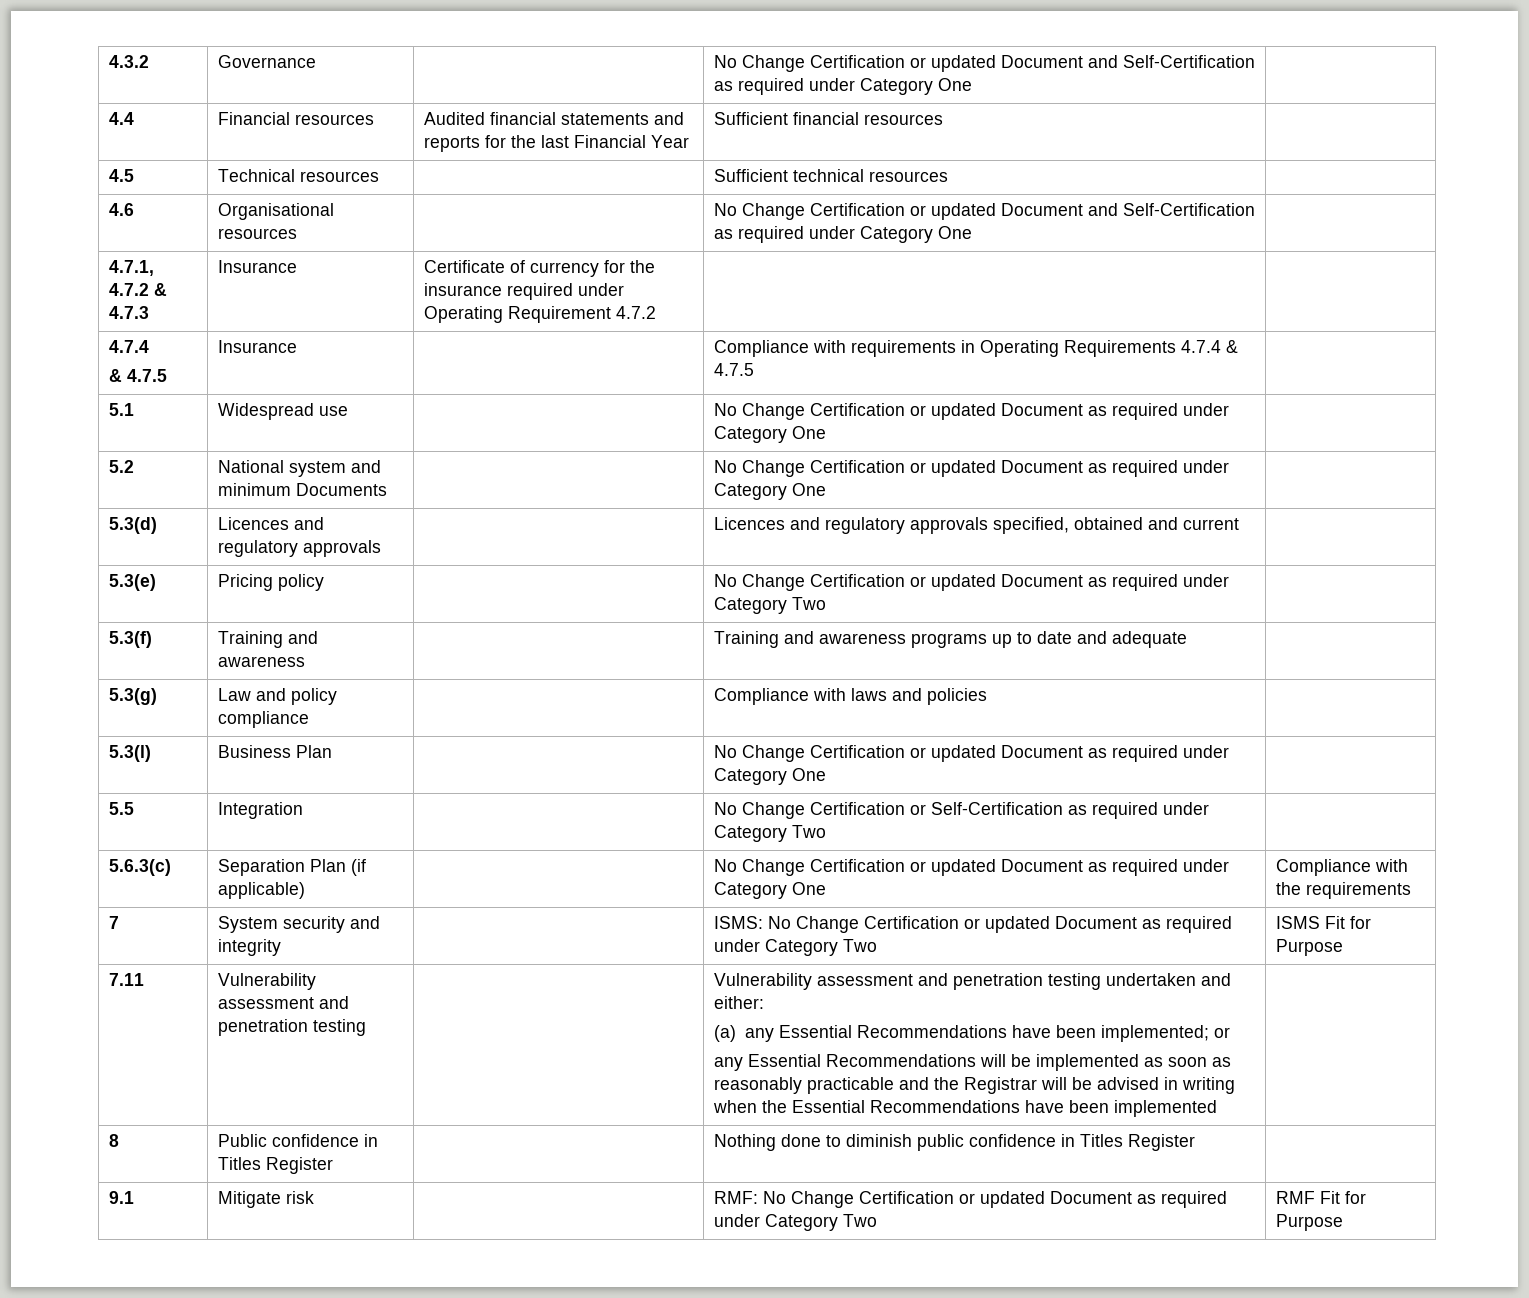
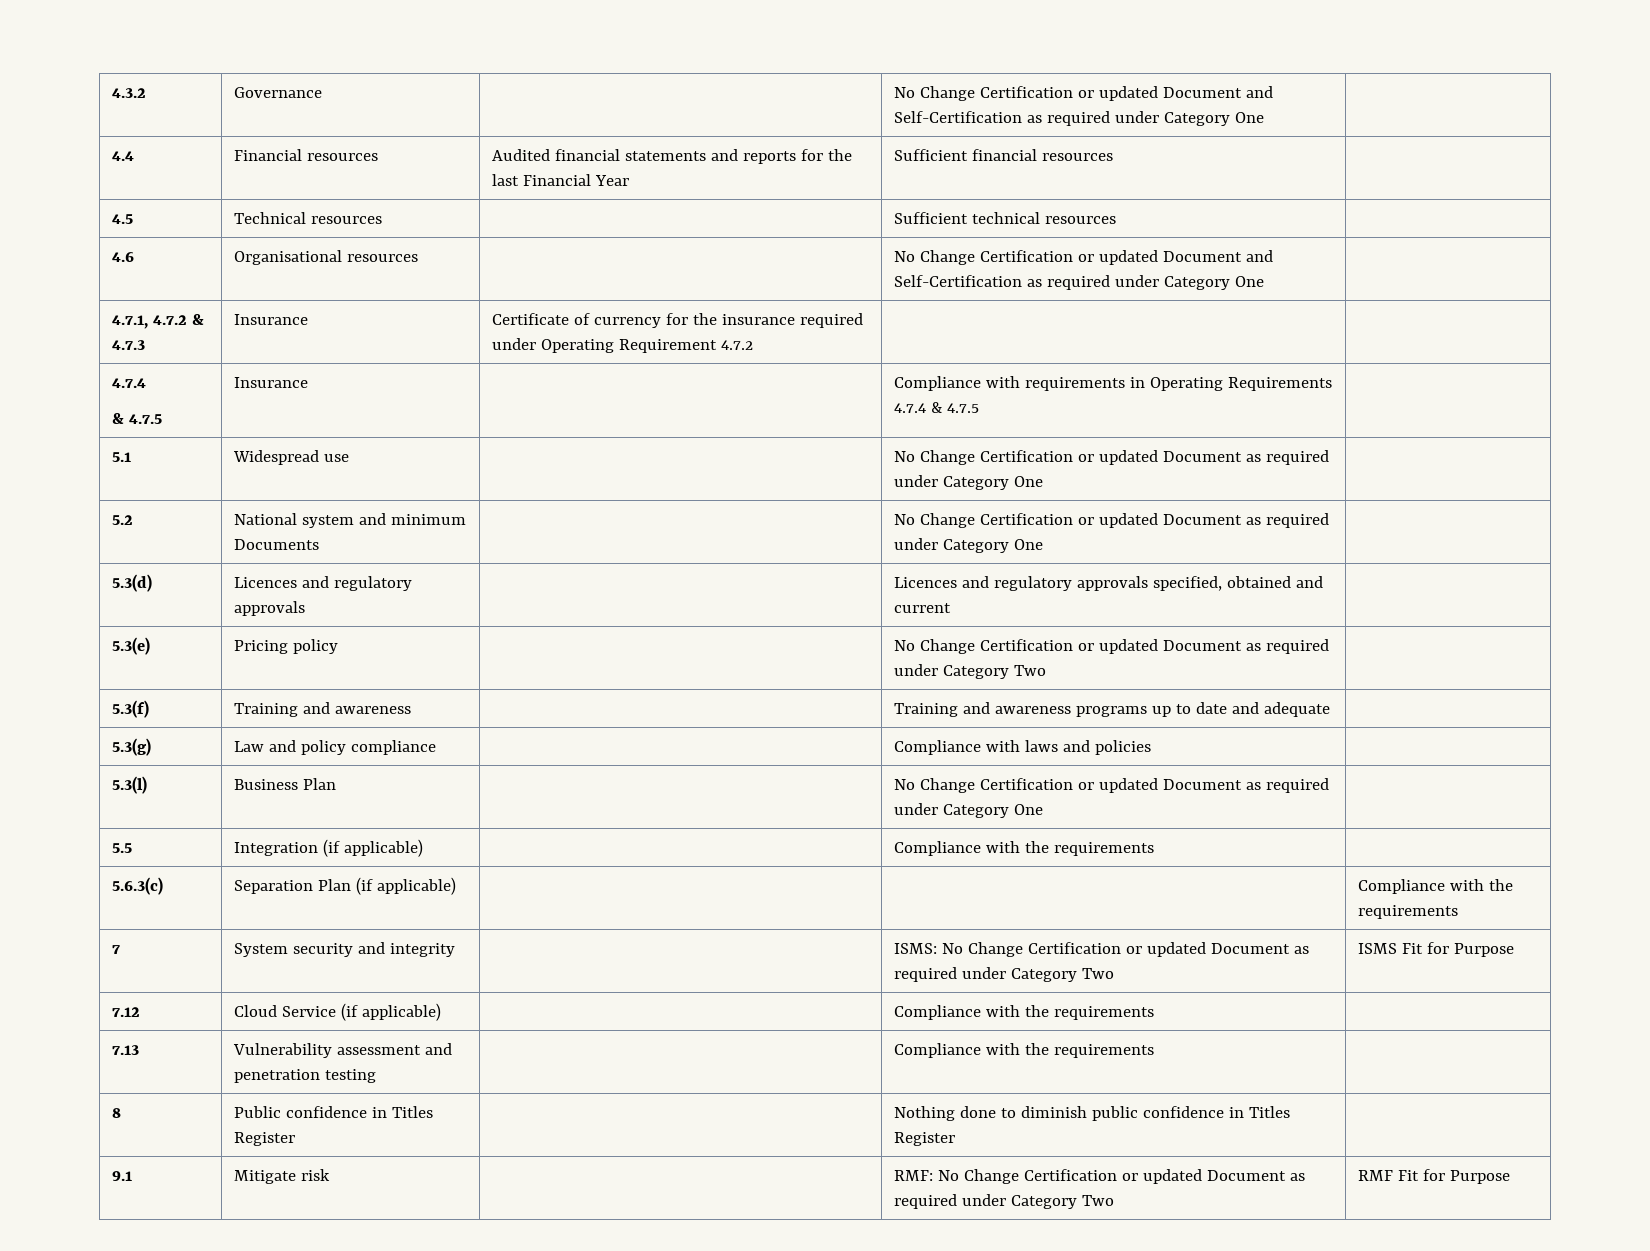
- 5.5 | Integration | | No Change Certification or Self-Certification as required under Category Two |
+ 5.5 | Integration (if applicable) | | Compliance with the requirements |
- 5.6.3(c) | Separation Plan (if applicable) | | No Change Certification or updated Document as required under Category One | Compliance with the requirements
+ 5.6.3(c) | Separation Plan (if applicable) | | | Compliance with the requirements
- 7.11 | Vulnerability assessment and penetration testing | | Vulnerability assessment and penetration testing undertaken and either:
- (a) any Essential Recommendations have been implemented; or
- any Essential Recommendations will be implemented as soon as reasonably practicable and the Registrar will be advised in writing when the Essential Recommendations have been implemented
+ 7.12 | Cloud Service (if applicable) | | Compliance with the requirements |
+ 7.13 | Vulnerability assessment and penetration testing | | Compliance with the requirements |

